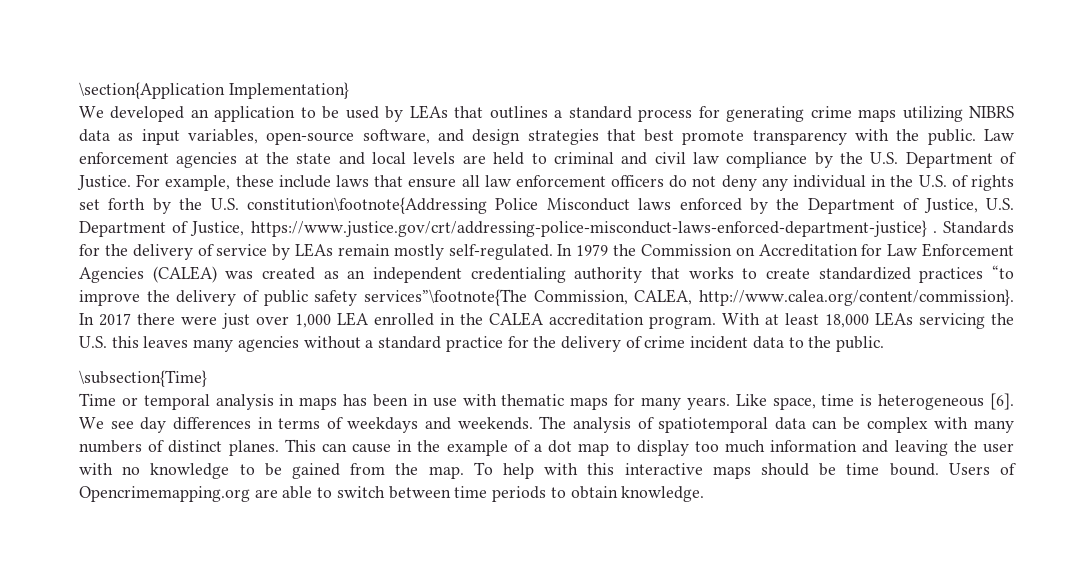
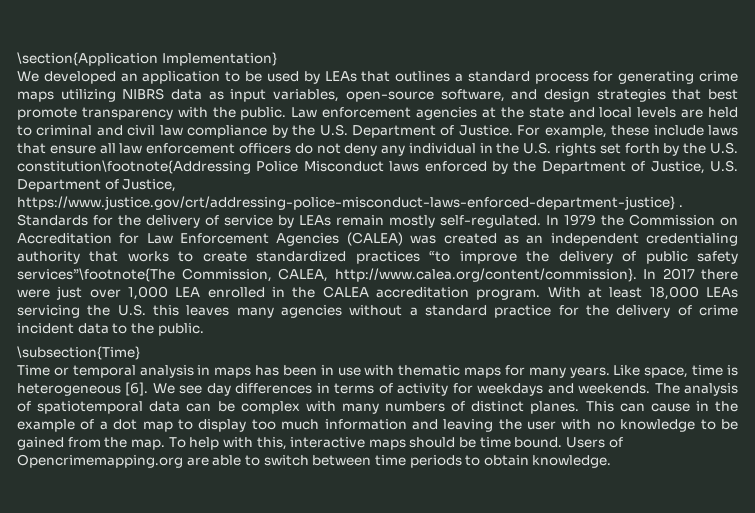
- For example, these include laws that ensure all law enforcement officers do not deny any individual in the U.S. of rights set forth by the U.S. constitution\footnote{Addressing Police Misconduct laws enforced by the Department of Justice, U.S. Department of Justice, https://www.justice.gov/crt/addressing-police-misconduct-laws-enforced-department-justice} .
+ For example, these include laws that ensure all law enforcement officers do not deny any individual in the U.S. rights set forth by the U.S. constitution\footnote{Addressing Police Misconduct laws enforced by the Department of Justice, U.S. Department of Justice, https://www.justice.gov/crt/addressing-police-misconduct-laws-enforced-department-justice} .
- We see day differences in terms of weekdays and weekends.
+ We see day differences in terms of activity for weekdays and weekends.
- To help with this interactive maps should be time bound.
+ To help with this, interactive maps should be time bound.

